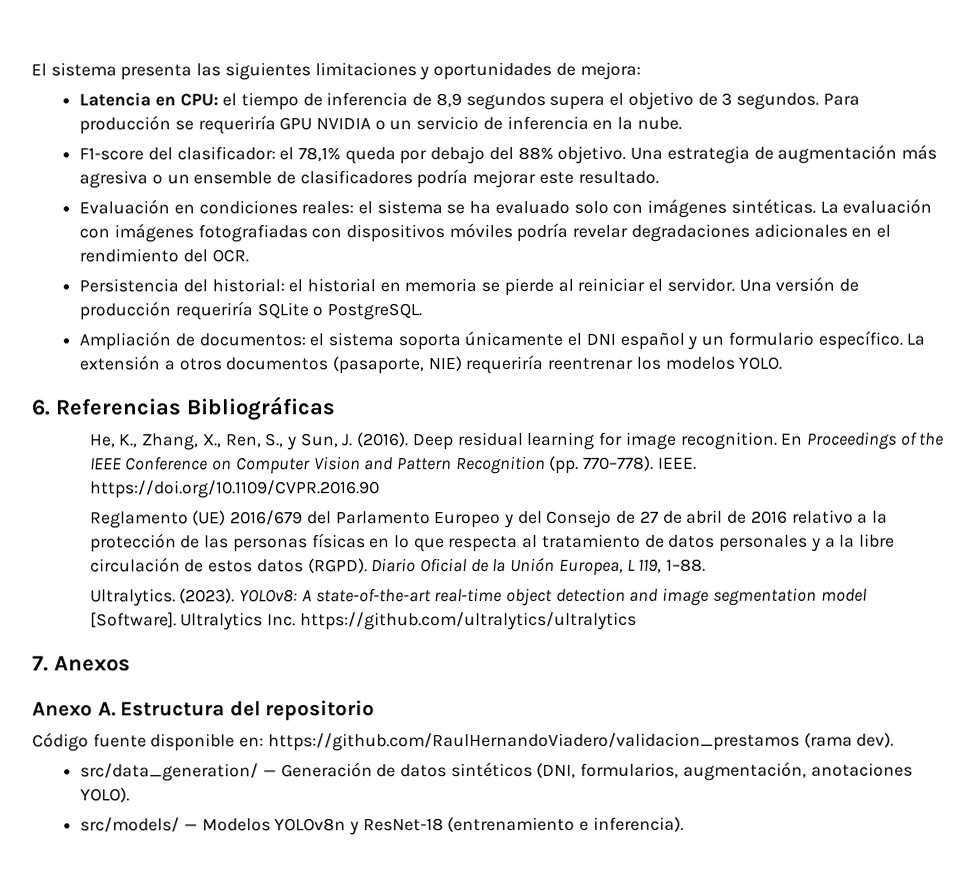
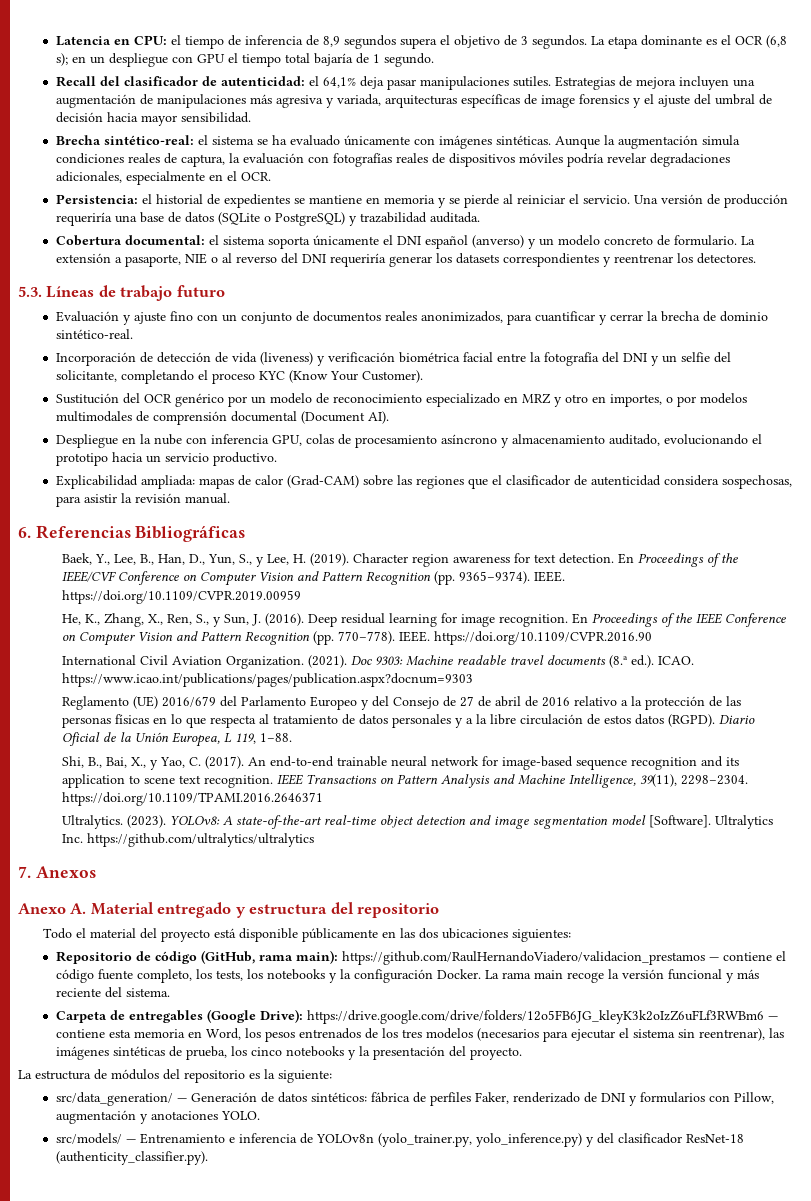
- El sistema presenta las siguientes limitaciones y oportunidades de mejora:
- Para producción se requeriría GPU NVIDIA o un servicio de inferencia en la nube.
- F1-score del clasificador: el 78,1% queda por debajo del 88% objetivo. Una estrategia de augmentación más agresiva o un ensemble de clasificadores podría mejorar este resultado.
- Evaluación en condiciones reales: el sistema se ha evaluado solo con imágenes sintéticas.
+ La etapa dominante es el OCR (6,8 s); en un despliegue con GPU el tiempo total bajaría de 1 segundo.
+ Recall del clasificador de autenticidad: el 64,1% deja pasar manipulaciones sutiles. Estrategias de mejora incluyen una augmentación de manipulaciones más agresiva y variada, arquitecturas específicas de image forensics y el ajuste del umbral de decisión hacia mayor sensibilidad.
+ Brecha sintético-real: el sistema se ha evaluado únicamente con imágenes sintéticas.
- La evaluación con imágenes fotografiadas con dispositivos móviles podría revelar degradaciones adicionales en el rendimiento del OCR.
- Persistencia del historial: el historial en memoria se pierde al reiniciar el servidor.
+ Aunque la augmentación simula condiciones reales de captura, la evaluación con fotografías reales de dispositivos móviles podría revelar degradaciones adicionales, especialmente en el OCR.
+ Persistencia: el historial de expedientes se mantiene en memoria y se pierde al reiniciar el servicio.
- Una versión de producción requeriría SQLite o PostgreSQL.
- Ampliación de documentos: el sistema soporta únicamente el DNI español y un formulario específico. La extensión a otros documentos (pasaporte, NIE) requeriría reentrenar los modelos YOLO.
+ Una versión de producción requeriría una base de datos (SQLite o PostgreSQL) y trazabilidad auditada.
+ Cobertura documental: el sistema soporta únicamente el DNI español (anverso) y un modelo concreto de formulario. La extensión a pasaporte, NIE o al reverso del DNI requeriría generar los datasets correspondientes y reentrenar los detectores.
+ 5.3. Líneas de trabajo futuro
+ Evaluación y ajuste fino con un conjunto de documentos reales anonimizados, para cuantificar y cerrar la brecha de dominio sintético-real.
+ Incorporación de detección de vida (liveness) y verificación biométrica facial entre la fotografía del DNI y un selfie del solicitante, completando el proceso KYC (Know Your Customer).
+ Sustitución del OCR genérico por un modelo de reconocimiento especializado en MRZ y otro en importes, o por modelos multimodales de comprensión documental (Document AI).
+ Despliegue en la nube con inferencia GPU, colas de procesamiento asíncrono y almacenamiento auditado, evolucionando el prototipo hacia un servicio productivo.
+ Explicabilidad ampliada: mapas de calor (Grad-CAM) sobre las regiones que el clasificador de autenticidad considera sospechosas, para asistir la revisión manual.
  6. Referencias Bibliográficas
+ Baek, Y., Lee, B., Han, D., Yun, S., y Lee, H. (2019). Character region awareness for text detection. En Proceedings of the IEEE/CVF Conference on Computer Vision and Pattern Recognition (pp. 9365–9374). IEEE. https://doi.org/10.1109/CVPR.2019.00959
+ International Civil Aviation Organization. (2021). Doc 9303: Machine readable travel documents (8.ª ed.). ICAO. https://www.icao.int/publications/pages/publication.aspx?docnum=9303
+ Shi, B., Bai, X., y Yao, C. (2017). An end-to-end trainable neural network for image-based sequence recognition and its application to scene text recognition. IEEE Transactions on Pattern Analysis and Machine Intelligence, 39(11), 2298–2304. https://doi.org/10.1109/TPAMI.2016.2646371
- Anexo A. Estructura del repositorio
- Código fuente disponible en: https://github.com/RaulHernandoViadero/validacion_prestamos (rama dev).
+ Anexo A. Material entregado y estructura del repositorio
+ Todo el material del proyecto está disponible públicamente en las dos ubicaciones siguientes:
+ Repositorio de código (GitHub, rama main): https://github.com/RaulHernandoViadero/validacion_prestamos — contiene el código fuente completo, los tests, los notebooks y la configuración Docker. La rama main recoge la versión funcional y más reciente del sistema.
+ Carpeta de entregables (Google Drive): https://drive.google.com/drive/folders/12o5FB6JG_kleyK3k2oIzZ6uFLf3RWBm6 — contiene esta memoria en Word, los pesos entrenados de los tres modelos (necesarios para ejecutar el sistema sin reentrenar), las imágenes sintéticas de prueba, los cinco notebooks y la presentación del proyecto.
+ La estructura de módulos del repositorio es la siguiente:
- src/data_generation/ — Generación de datos sintéticos (DNI, formularios, augmentación, anotaciones YOLO).
- src/models/ — Modelos YOLOv8n y ResNet-18 (entrenamiento e inferencia).
+ src/data_generation/ — Generación de datos sintéticos: fábrica de perfiles Faker, renderizado de DNI y formularios con Pillow, augmentación y anotaciones YOLO.
+ src/models/ — Entrenamiento e inferencia de YOLOv8n (yolo_trainer.py, yolo_inference.py) y del clasificador ResNet-18 (authenticity_classifier.py).

